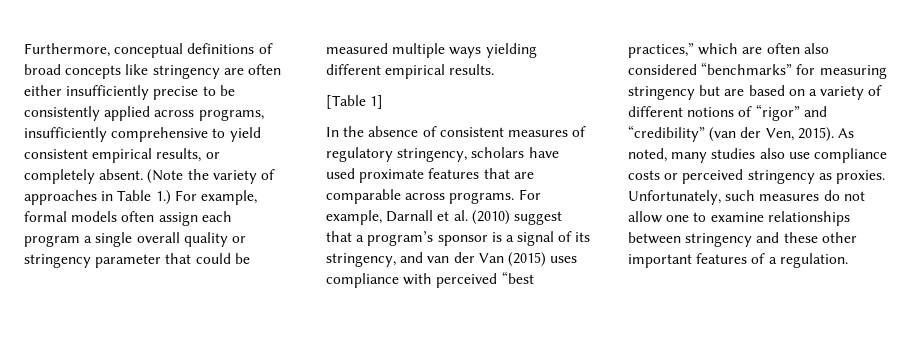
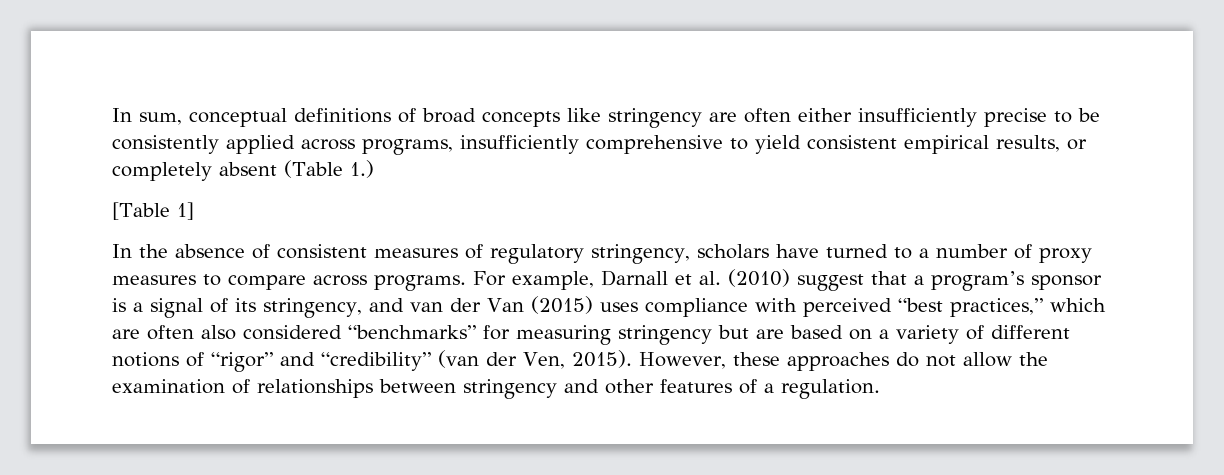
- Furthermore, conceptual definitions of broad concepts like stringency are often either insufficiently precise to be consistently applied across programs, insufficiently comprehensive to yield consistent empirical results, or completely absent. (Note the variety of approaches in Table 1.) For example, formal models often assign each program a single overall quality or stringency parameter that could be measured multiple ways yielding different empirical results.
+ In sum, conceptual definitions of broad concepts like stringency are often either insufficiently precise to be consistently applied across programs, insufficiently comprehensive to yield consistent empirical results, or completely absent (Table 1.)
- In the absence of consistent measures of regulatory stringency, scholars have used proximate features that are comparable across programs.
+ In the absence of consistent measures of regulatory stringency, scholars have turned to a number of proxy measures to compare across programs.
- As noted, many studies also use compliance costs or perceived stringency as proxies. Unfortunately, such measures do not allow one to examine relationships between stringency and these other important features of a regulation.
+ However, these approaches do not allow the examination of relationships between stringency and other features of a regulation.

